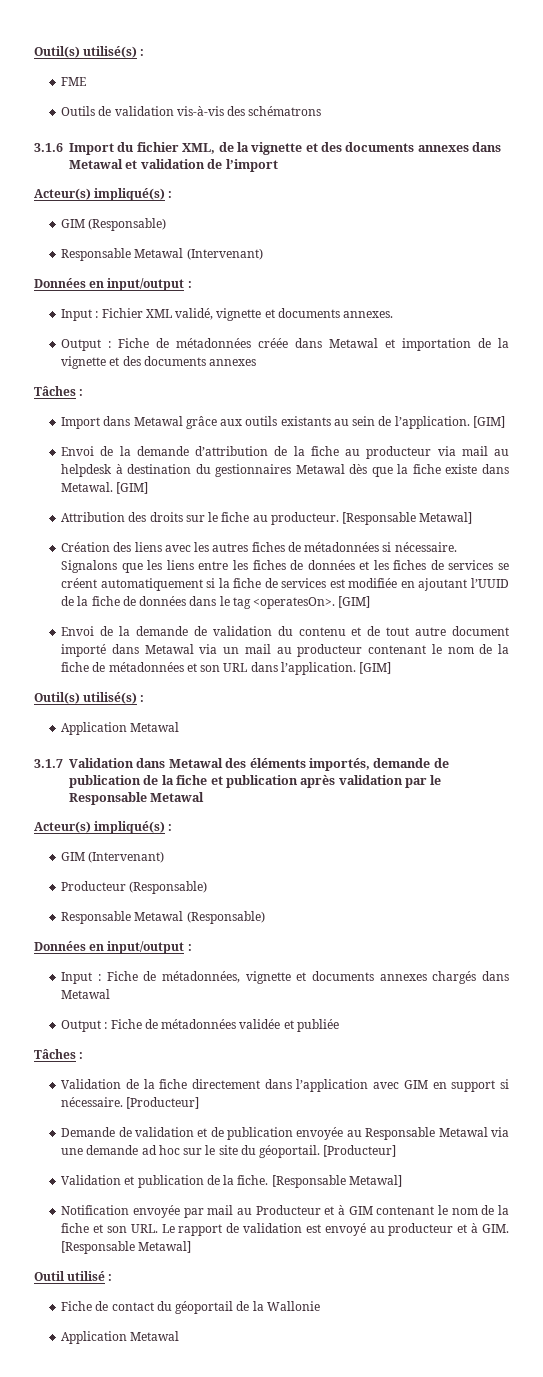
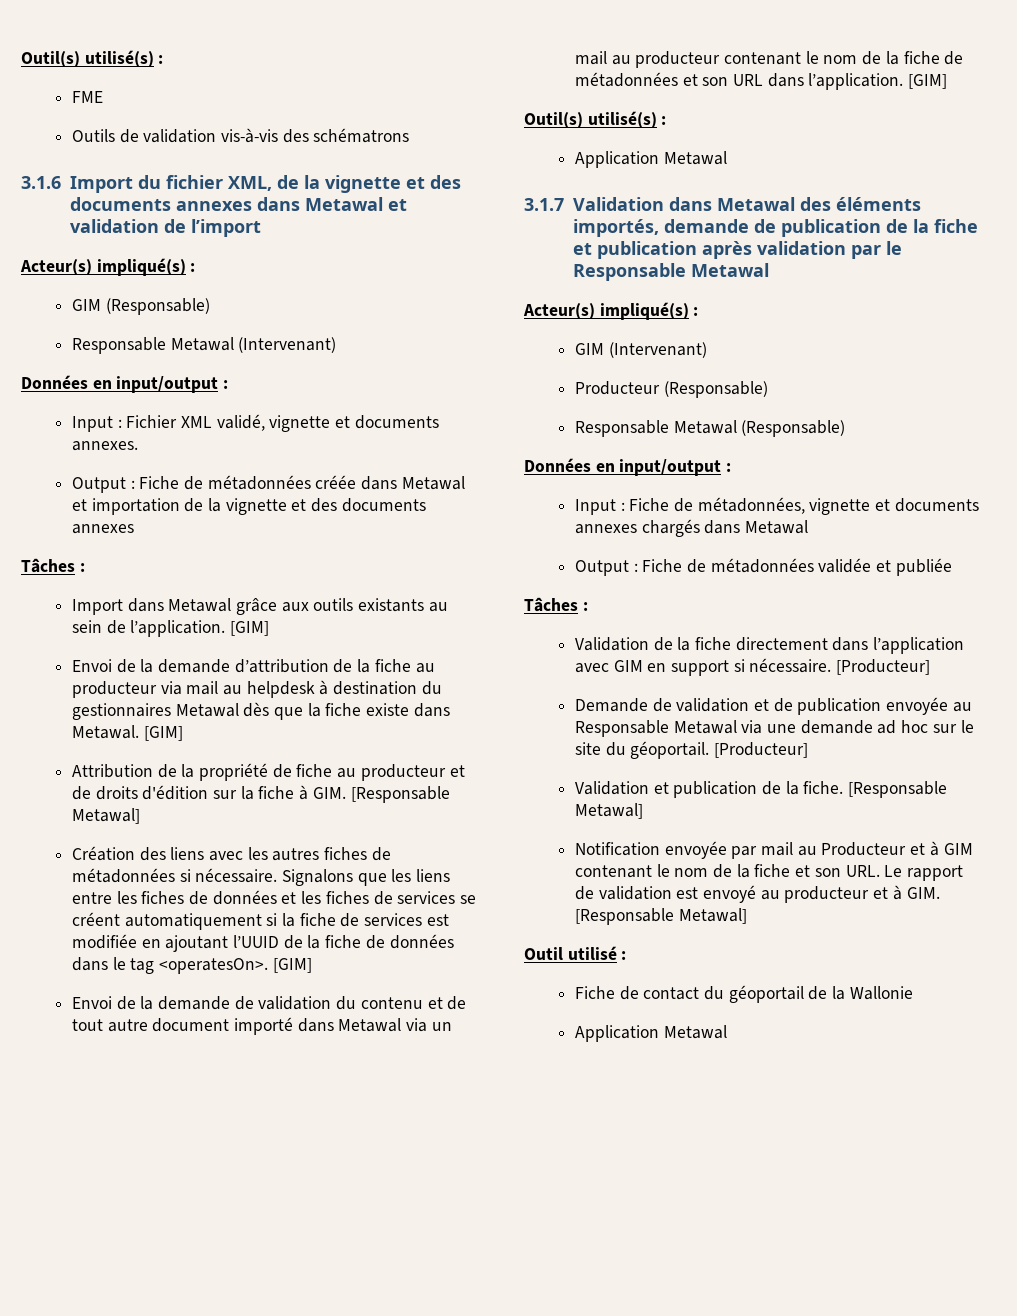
- Attribution des droits sur le fiche au producteur. [Responsable Metawal]
+ Attribution de la propriété de fiche au producteur et de droits d'édition sur la fiche à GIM. [Responsable Metawal]

